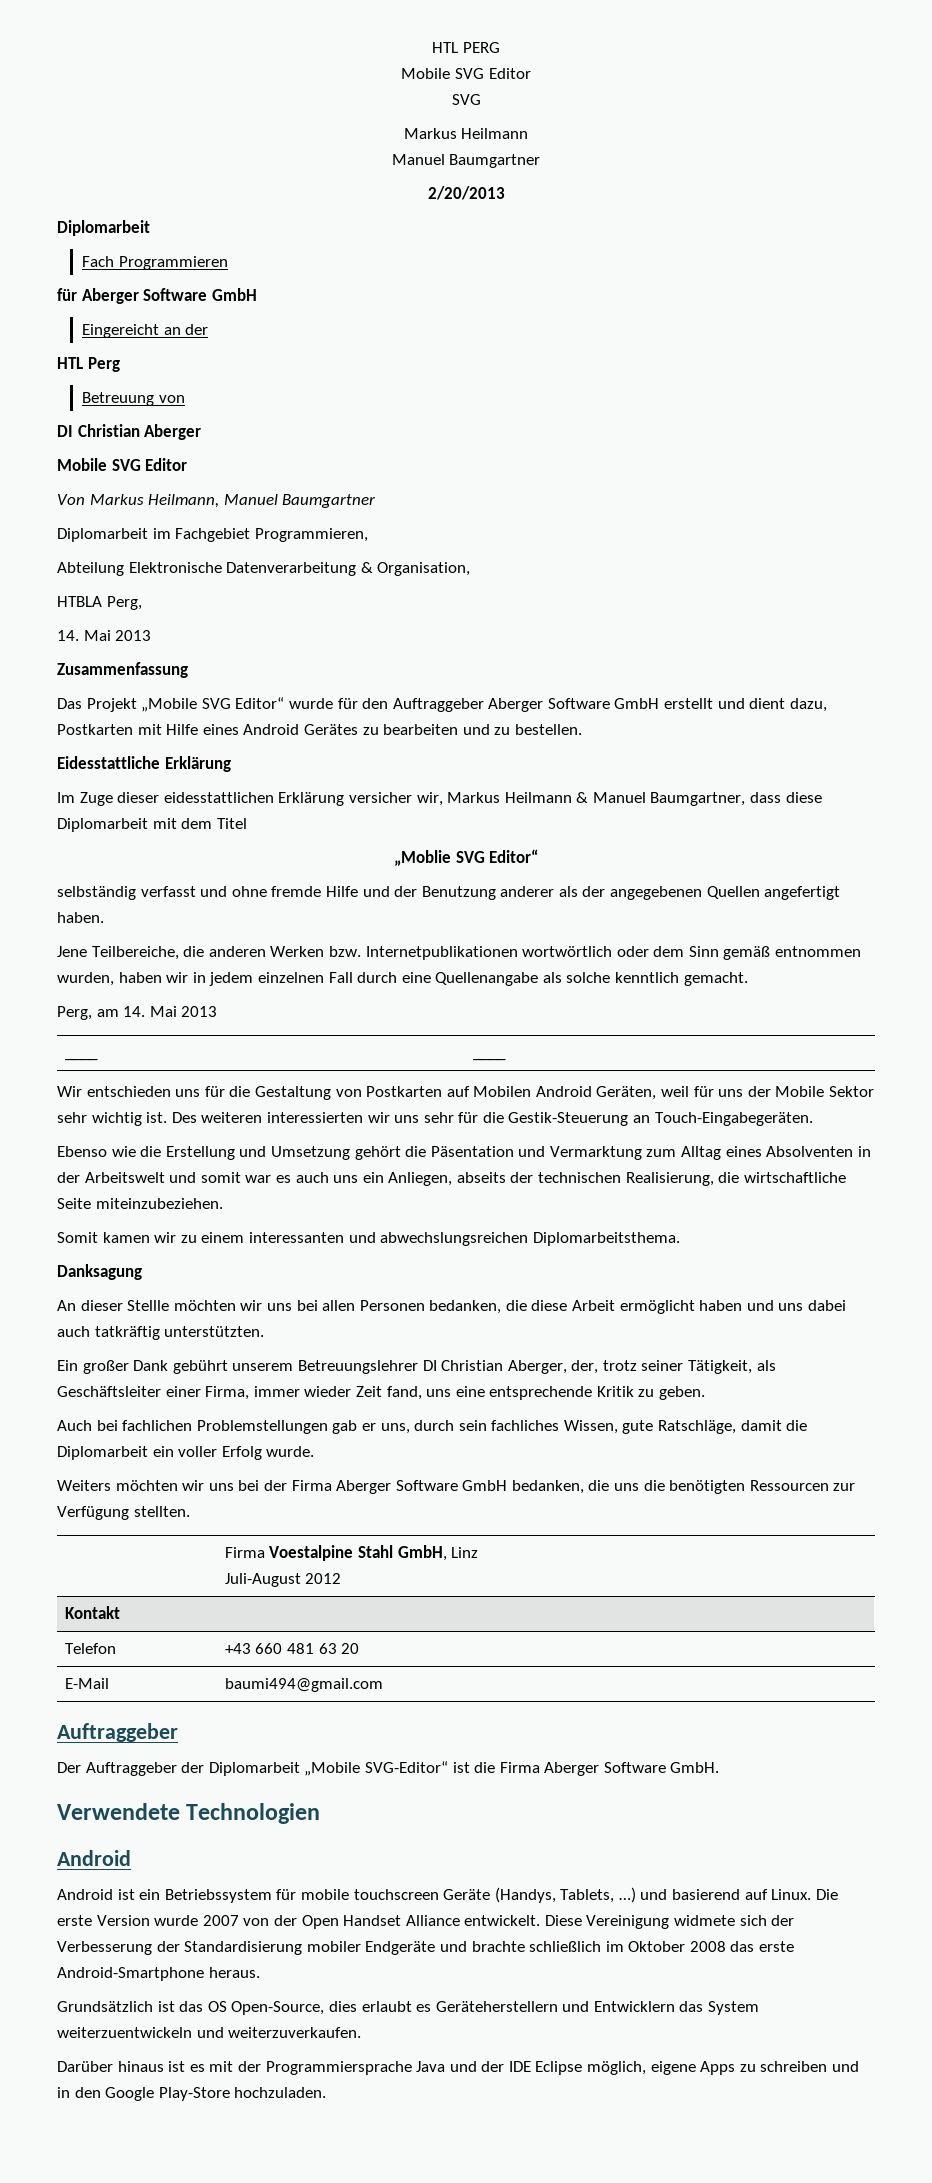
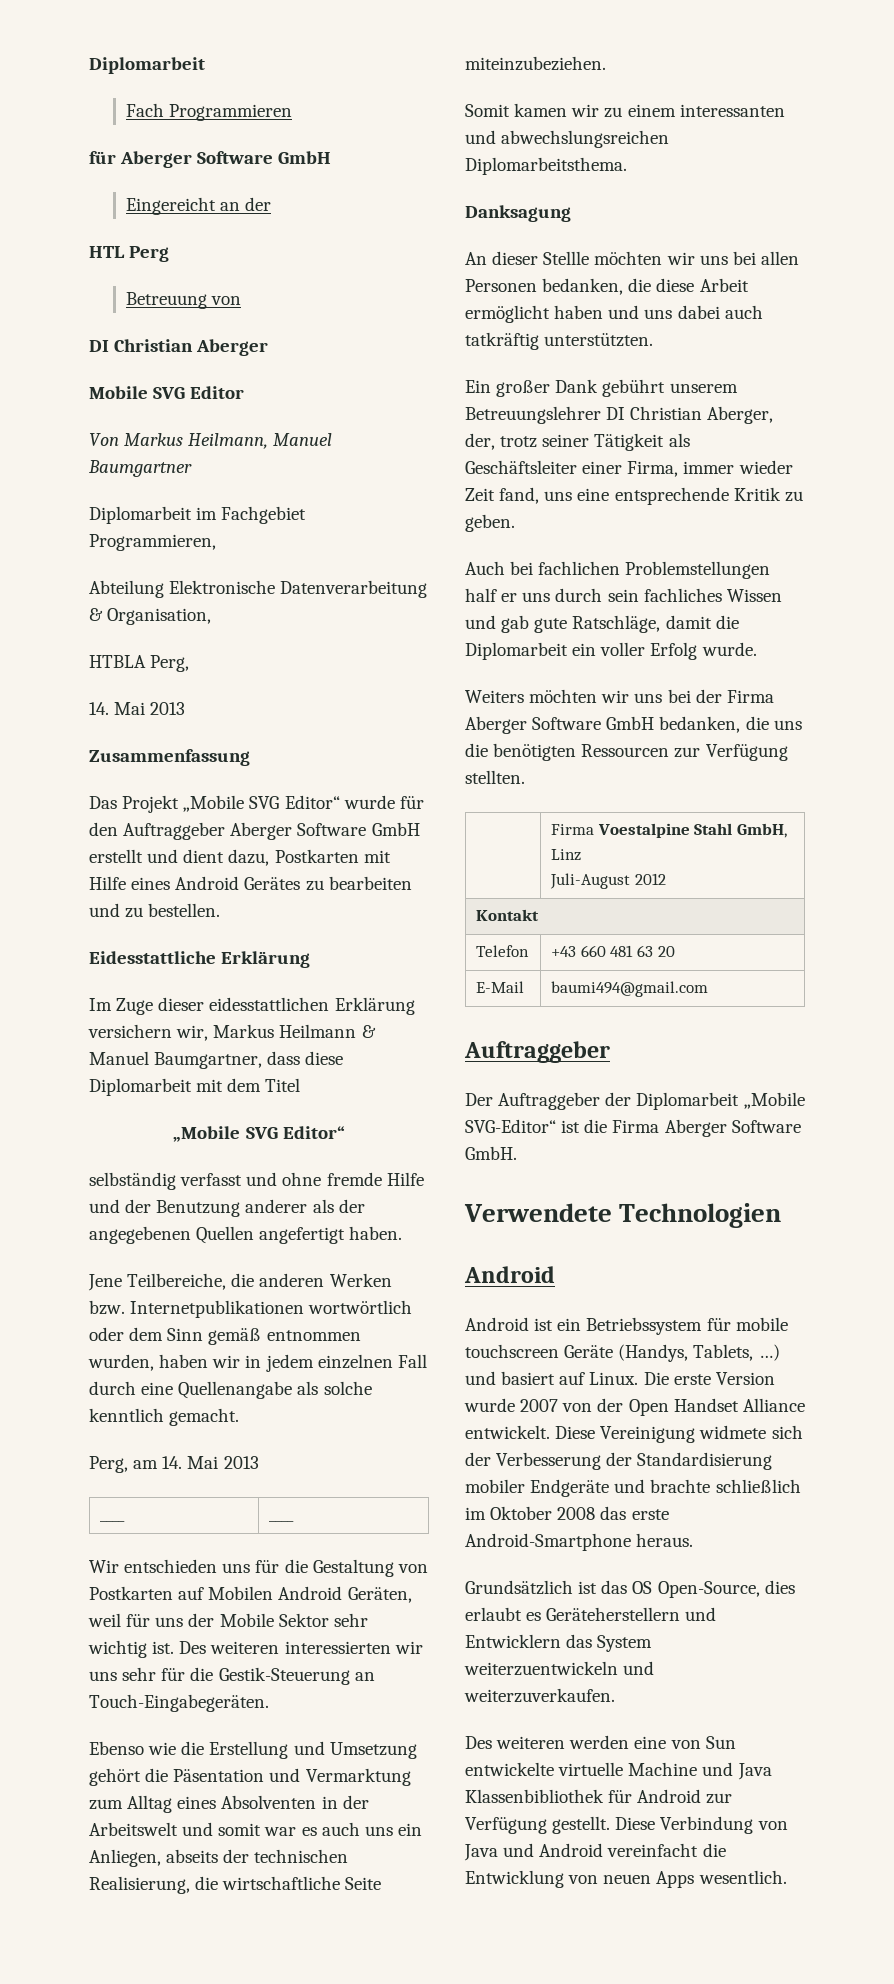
- HTL PERG
- Mobile SVG Editor
- SVG
- Markus Heilmann
- Manuel Baumgartner
- 2/20/2013
- Im Zuge dieser eidesstattlichen Erklärung versicher wir, Markus Heilmann & Manuel Baumgartner, dass diese Diplomarbeit mit dem Titel
- „Moblie SVG Editor“
+ Im Zuge dieser eidesstattlichen Erklärung versichern wir, Markus Heilmann & Manuel Baumgartner, dass diese Diplomarbeit mit dem Titel
+ „Mobile SVG Editor“
- Ein großer Dank gebührt unserem Betreuungslehrer DI Christian Aberger, der, trotz seiner Tätigkeit, als Geschäftsleiter einer Firma, immer wieder Zeit fand, uns eine entsprechende Kritik zu geben.
+ Ein großer Dank gebührt unserem Betreuungslehrer DI Christian Aberger, der, trotz seiner Tätigkeit als Geschäftsleiter einer Firma, immer wieder Zeit fand, uns eine entsprechende Kritik zu geben.
- Auch bei fachlichen Problemstellungen gab er uns, durch sein fachliches Wissen, gute Ratschläge, damit die Diplomarbeit ein voller Erfolg wurde.
+ Auch bei fachlichen Problemstellungen half er uns durch sein fachliches Wissen und gab gute Ratschläge, damit die Diplomarbeit ein voller Erfolg wurde.
- Android ist ein Betriebssystem für mobile touchscreen Geräte (Handys, Tablets, …) und basierend auf Linux.
+ Android ist ein Betriebssystem für mobile touchscreen Geräte (Handys, Tablets, …) und basiert auf Linux.
- Darüber hinaus ist es mit der Programmiersprache Java und der IDE Eclipse möglich, eigene Apps zu schreiben und in den Google Play-Store hochzuladen.
+ Des weiteren werden eine von Sun entwickelte virtuelle Machine und Java Klassenbibliothek für Android zur Verfügung gestellt. Diese Verbindung von Java und Android vereinfacht die Entwicklung von neuen Apps wesentlich.

